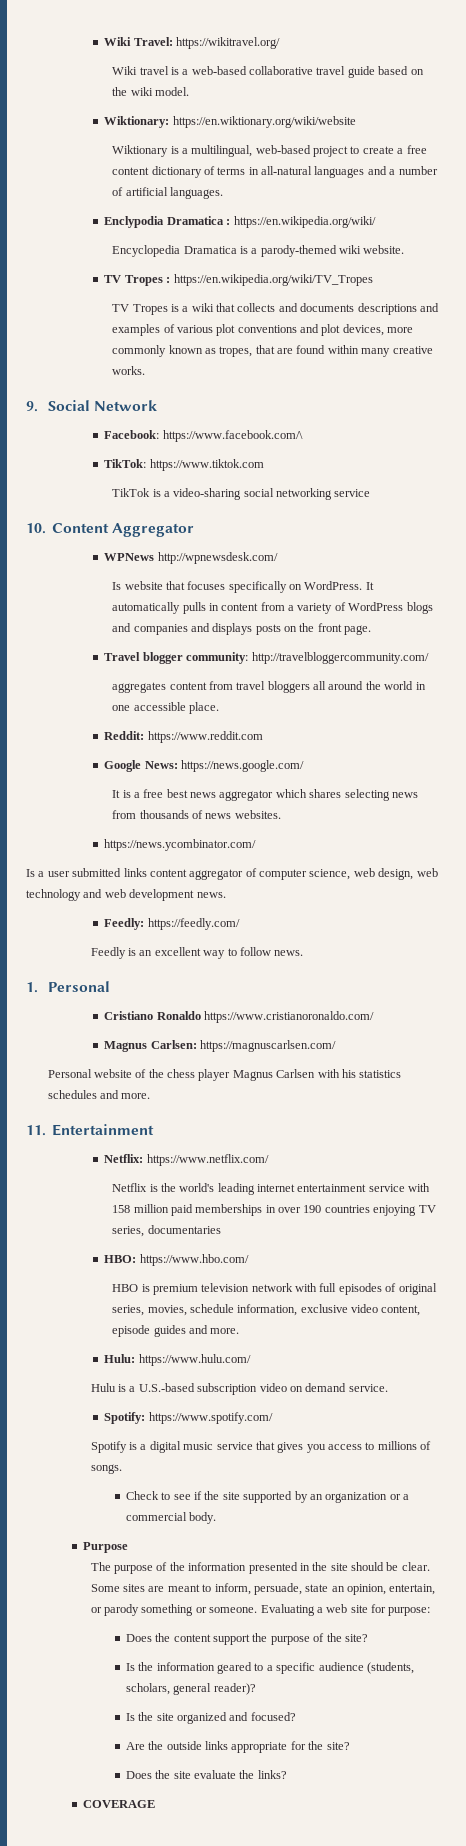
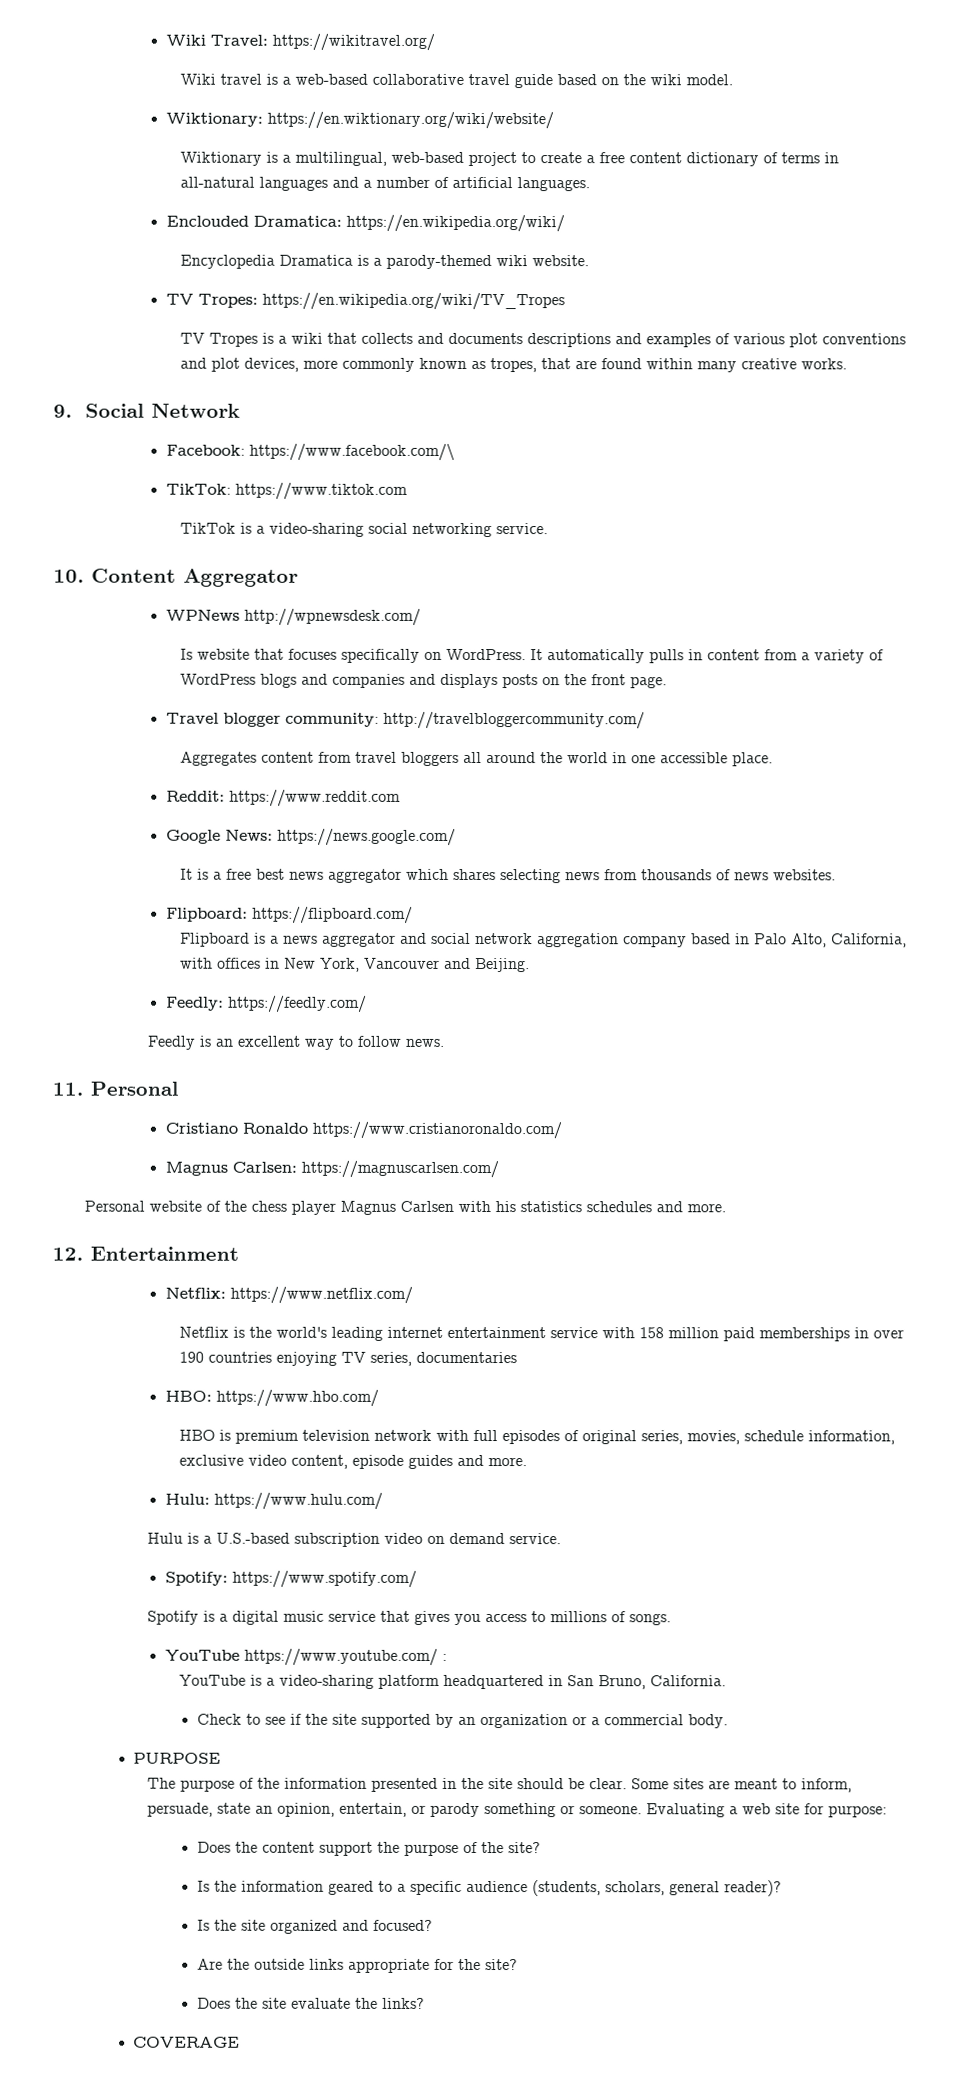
- Wiktionary: https://en.wiktionary.org/wiki/website
+ Wiktionary: https://en.wiktionary.org/wiki/website/
- Enclypodia Dramatica : https://en.wikipedia.org/wiki/
+ Enclouded Dramatica: https://en.wikipedia.org/wiki/
- TV Tropes : https://en.wikipedia.org/wiki/TV_Tropes
+ TV Tropes: https://en.wikipedia.org/wiki/TV_Tropes
- TikTok is a video-sharing social networking service
+ TikTok is a video-sharing social networking service.
- aggregates content from travel bloggers all around the world in one accessible place.
+ Aggregates content from travel bloggers all around the world in one accessible place.
- https://news.ycombinator.com/
- Is a user submitted links content aggregator of computer science, web design, web technology and web development news.
+ Flipboard: https://flipboard.com/
+ Flipboard is a news aggregator and social network aggregation company based in Palo Alto, California, with offices in New York, Vancouver and Beijing.
- 1. Personal
+ 11. Personal
- 11. Entertainment
+ 12. Entertainment
+ YouTube https://www.youtube.com/ :
+ YouTube is a video-sharing platform headquartered in San Bruno, California.
- Purpose
+ PURPOSE

